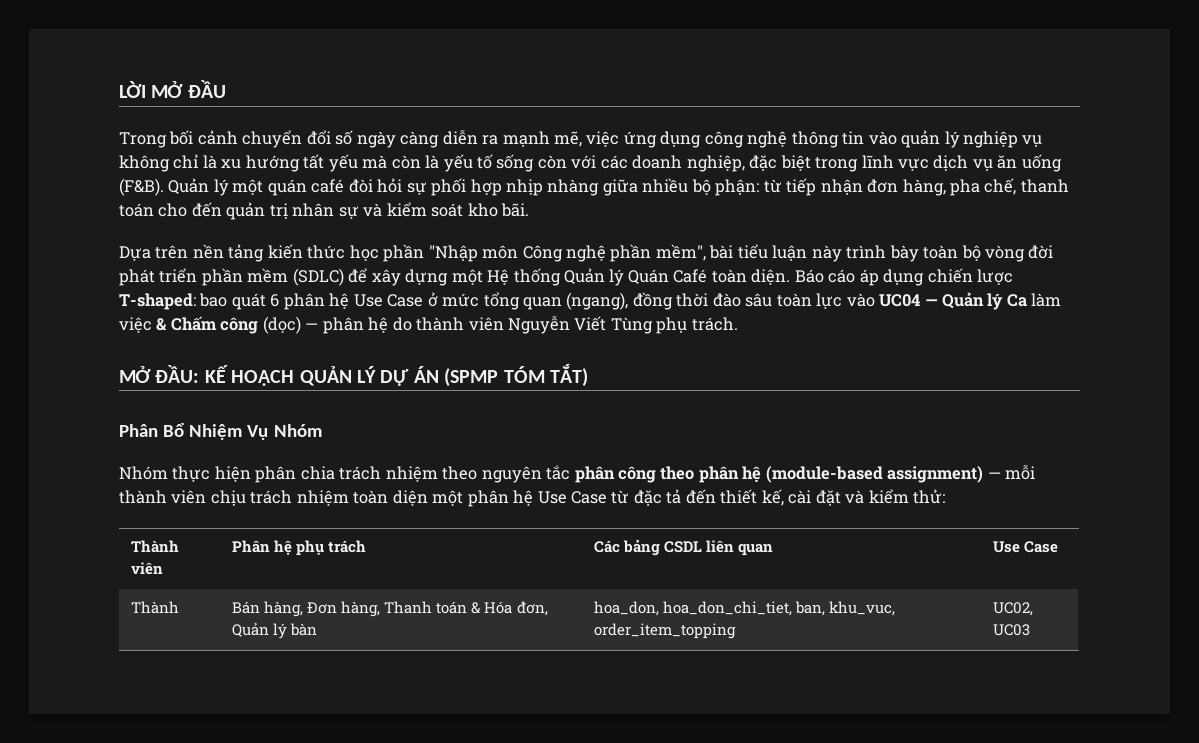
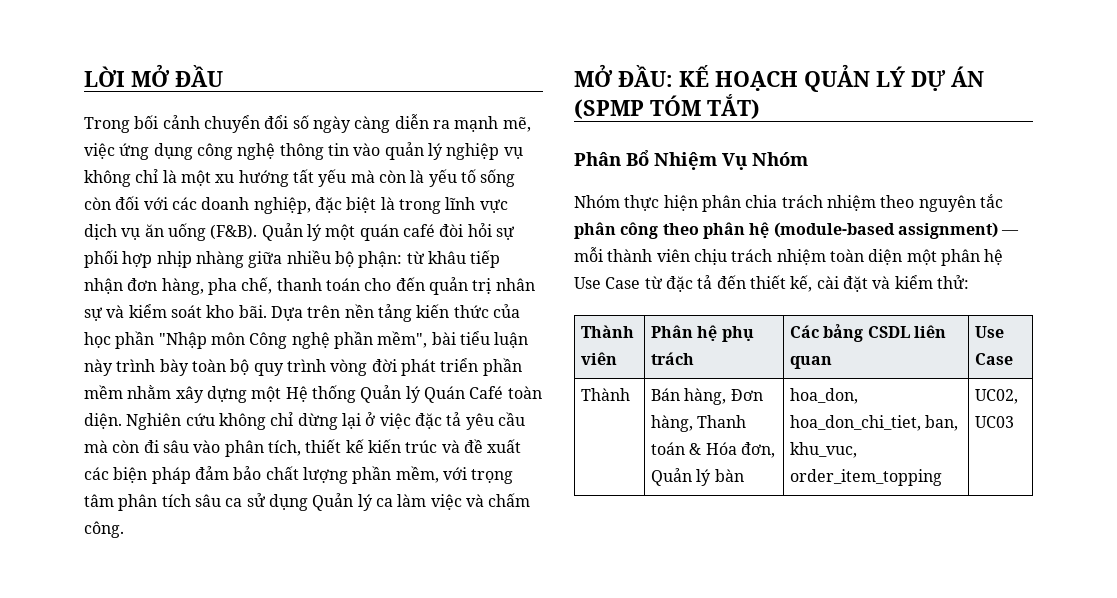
- Trong bối cảnh chuyển đổi số ngày càng diễn ra mạnh mẽ, việc ứng dụng công nghệ thông tin vào quản lý nghiệp vụ không chỉ là xu hướng tất yếu mà còn là yếu tố sống còn với các doanh nghiệp, đặc biệt trong lĩnh vực dịch vụ ăn uống (F&B).
+ Trong bối cảnh chuyển đổi số ngày càng diễn ra mạnh mẽ, việc ứng dụng công nghệ thông tin vào quản lý nghiệp vụ không chỉ là một xu hướng tất yếu mà còn là yếu tố sống còn đối với các doanh nghiệp, đặc biệt là trong lĩnh vực dịch vụ ăn uống (F&B).
- từ tiếp nhận đơn hàng, pha chế, thanh toán cho đến quản trị nhân sự và kiểm soát kho bãi.
- Dựa trên nền tảng kiến thức học phần "Nhập môn Công nghệ phần mềm", bài tiểu luận này trình bày toàn bộ vòng đời phát triển phần mềm (SDLC) để xây dựng một Hệ thống Quản lý Quán Café toàn diện.
+ từ khâu tiếp nhận đơn hàng, pha chế, thanh toán cho đến quản trị nhân sự và kiểm soát kho bãi. Dựa trên nền tảng kiến thức của học phần "Nhập môn Công nghệ phần mềm", bài tiểu luận này trình bày toàn bộ quy trình vòng đời phát triển phần mềm nhằm xây dựng một Hệ thống Quản lý Quán Café toàn diện.
- Báo cáo áp dụng chiến lược T-shaped: bao quát 6 phân hệ Use Case ở mức tổng quan (ngang), đồng thời đào sâu toàn lực vào UC04 — Quản lý Ca làm việc & Chấm công (dọc) — phân hệ do thành viên Nguyễn Viết Tùng phụ trách.
+ Nghiên cứu không chỉ dừng lại ở việc đặc tả yêu cầu mà còn đi sâu vào phân tích, thiết kế kiến trúc và đề xuất các biện pháp đảm bảo chất lượng phần mềm, với trọng tâm phân tích sâu ca sử dụng Quản lý ca làm việc và chấm công.

